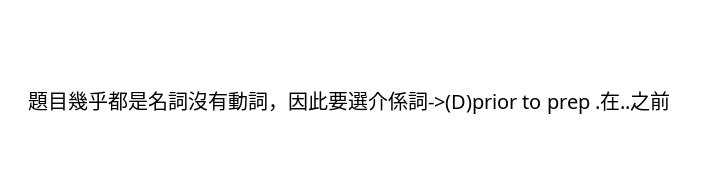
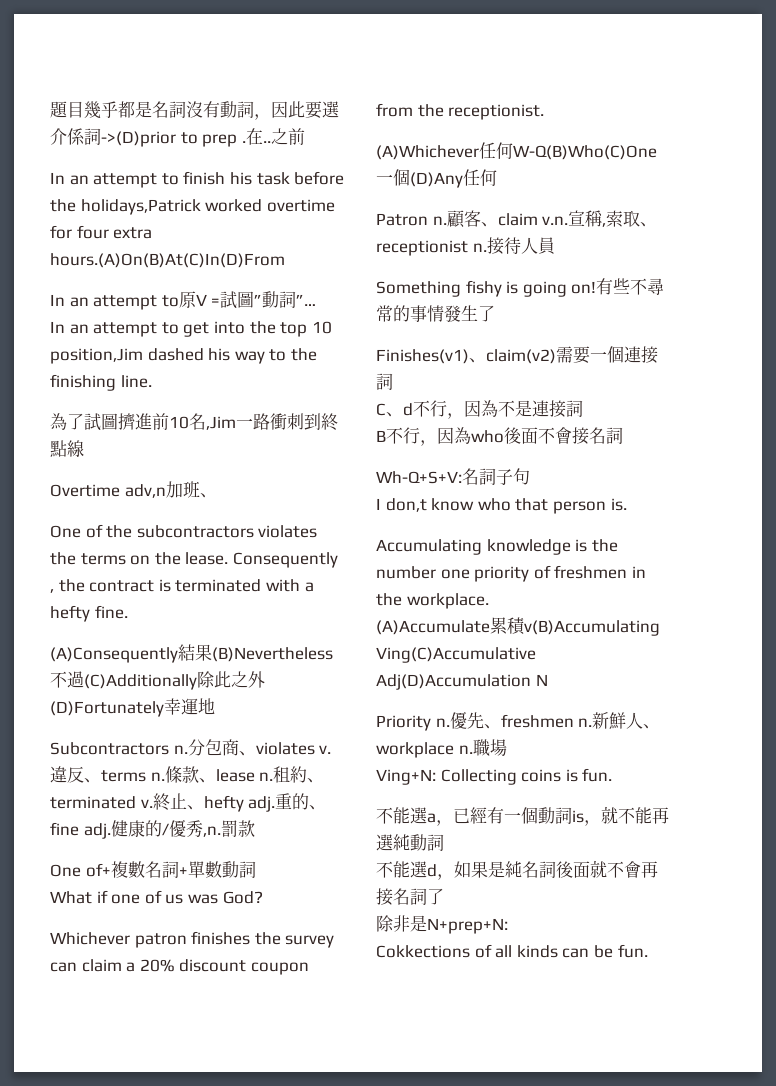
+ In an attempt to finish his task before the holidays,Patrick worked overtime for four extra hours.(A)On(B)At(C)In(D)From
+ In an attempt to原V =試圖”動詞”…
+ In an attempt to get into the top 10 position,Jim dashed his way to the finishing line.
+ 為了試圖擠進前10名,Jim一路衝刺到終點線
+ Overtime adv,n加班、
+ One of the subcontractors violates the terms on the lease. Consequently , the contract is terminated with a hefty fine.
+ (A)Consequently結果(B)Nevertheless不過(C)Additionally除此之外(D)Fortunately幸運地
+ Subcontractors n.分包商、violates v.違反、terms n.條款、lease n.租約、terminated v.終止、hefty adj.重的、fine adj.健康的/優秀,n.罰款
+ One of+複數名詞+單數動詞
+ What if one of us was God?
+ Whichever patron finishes the survey can claim a 20% discount coupon from the receptionist.
+ (A)Whichever任何W-Q(B)Who(C)One一個(D)Any任何
+ Patron n.顧客、claim v.n.宣稱,索取、receptionist n.接待人員
+ Something fishy is going on!有些不尋常的事情發生了
+ Finishes(v1)、claim(v2)需要一個連接詞
+ C、d不行，因為不是連接詞
+ B不行，因為who後面不會接名詞
+ Wh-Q+S+V:名詞子句
+ I don,t know who that person is.
+ Accumulating knowledge is the number one priority of freshmen in the workplace.
+ (A)Accumulate累積v(B)Accumulating Ving(C)Accumulative Adj(D)Accumulation N
+ Priority n.優先、freshmen n.新鮮人、workplace n.職場
+ Ving+N: Collecting coins is fun.
+ 不能選a，已經有一個動詞is，就不能再選純動詞
+ 不能選d，如果是純名詞後面就不會再接名詞了
+ 除非是N+prep+N:
+ Cokkections of all kinds can be fun.

